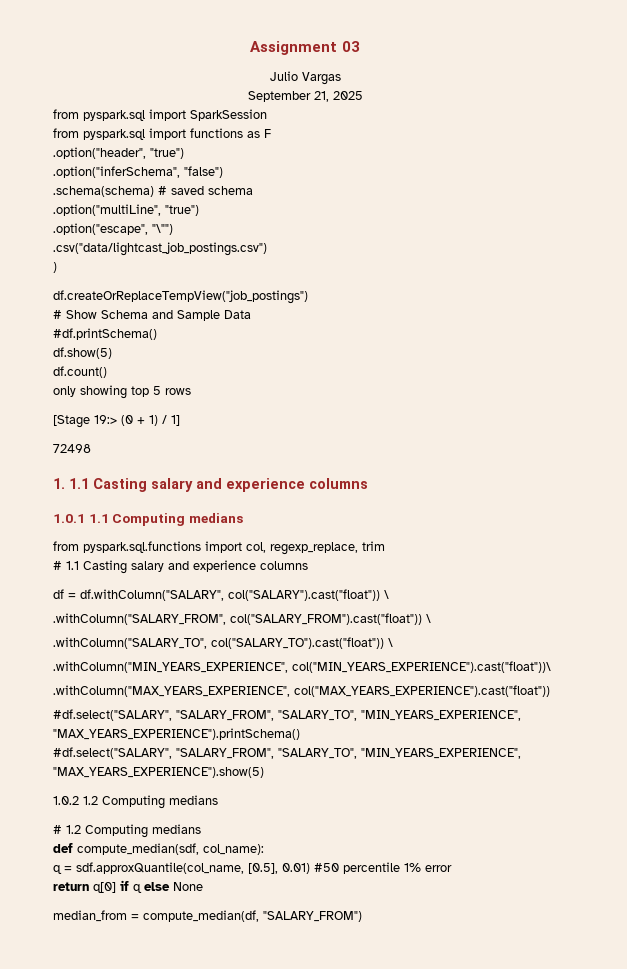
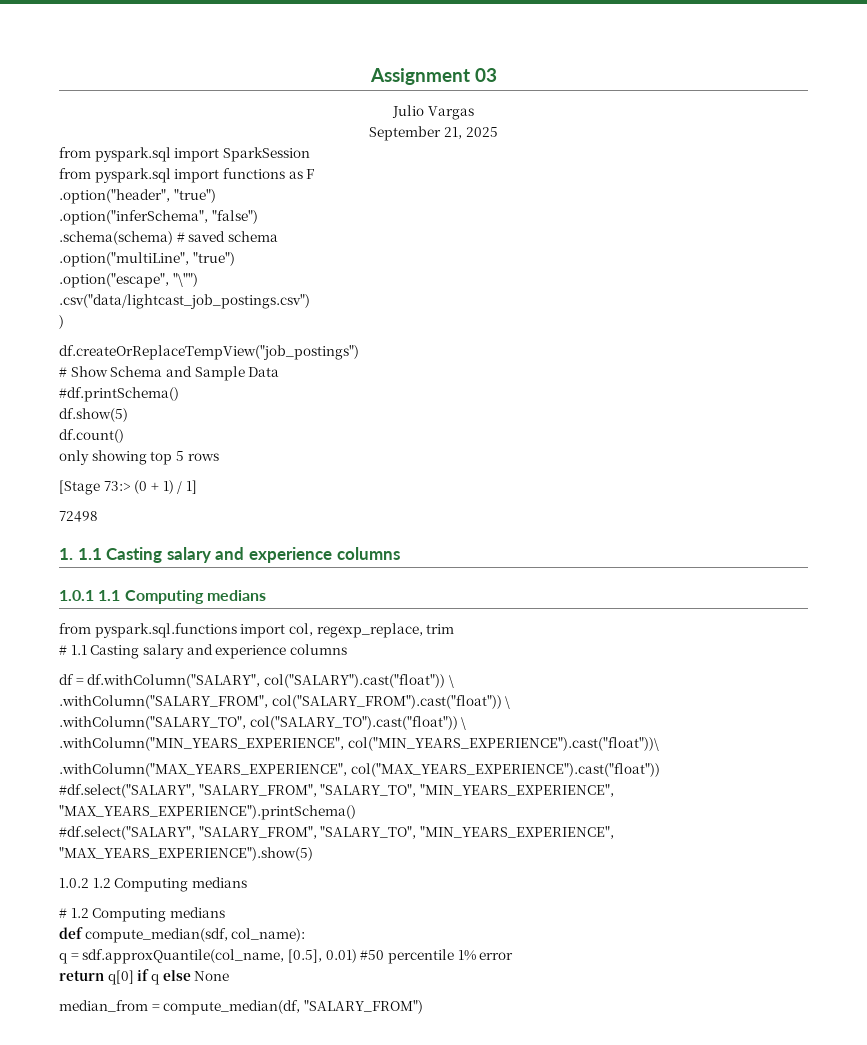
- [Stage 19:> (0 + 1) / 1]
+ [Stage 73:> (0 + 1) / 1]

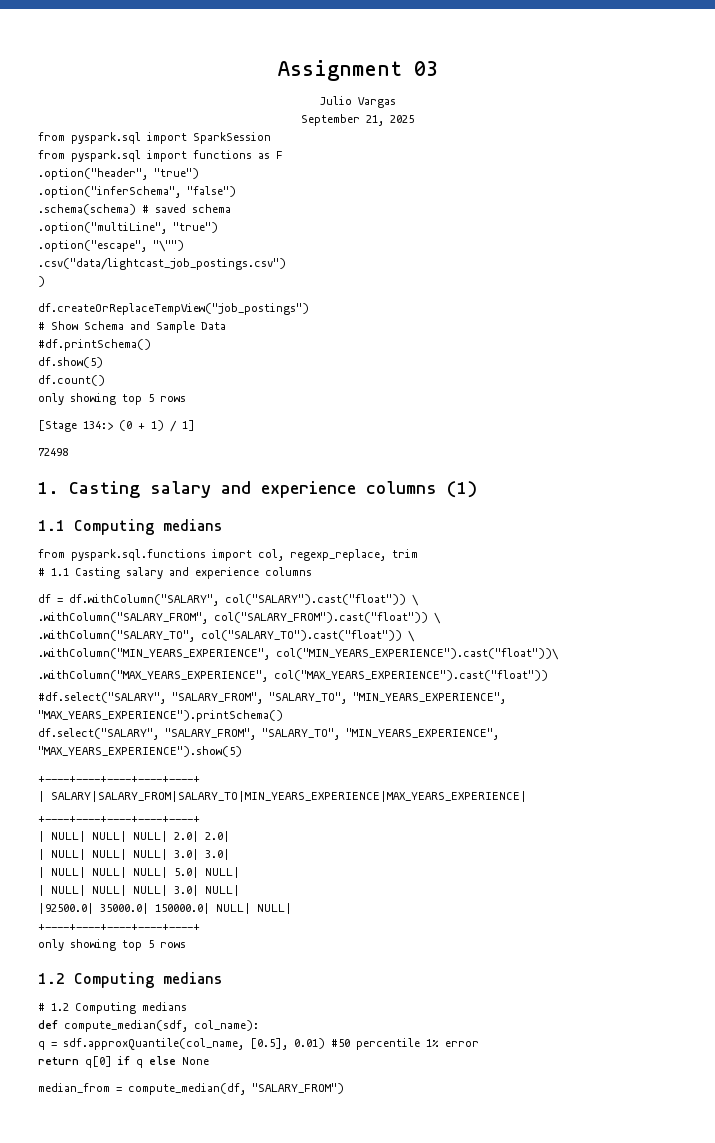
- [Stage 73:> (0 + 1) / 1]
+ [Stage 134:> (0 + 1) / 1]
- 1. 1.1 Casting salary and experience columns
- 1.0.1 1.1 Computing medians
+ 1. Casting salary and experience columns (1)
+ 1.1 Computing medians
- #df.select("SALARY", "SALARY_FROM", "SALARY_TO", "MIN_YEARS_EXPERIENCE", "MAX_YEARS_EXPERIENCE").show(5)
- 1.0.2 1.2 Computing medians
+ df.select("SALARY", "SALARY_FROM", "SALARY_TO", "MIN_YEARS_EXPERIENCE", "MAX_YEARS_EXPERIENCE").show(5)
+ +----+----+----+----+----+
+ | SALARY|SALARY_FROM|SALARY_TO|MIN_YEARS_EXPERIENCE|MAX_YEARS_EXPERIENCE|
+ +----+----+----+----+----+
+ | NULL| NULL| NULL| 2.0| 2.0|
+ | NULL| NULL| NULL| 3.0| 3.0|
+ | NULL| NULL| NULL| 5.0| NULL|
+ | NULL| NULL| NULL| 3.0| NULL|
+ |92500.0| 35000.0| 150000.0| NULL| NULL|
+ +----+----+----+----+----+
+ only showing top 5 rows
+ 1.2 Computing medians

